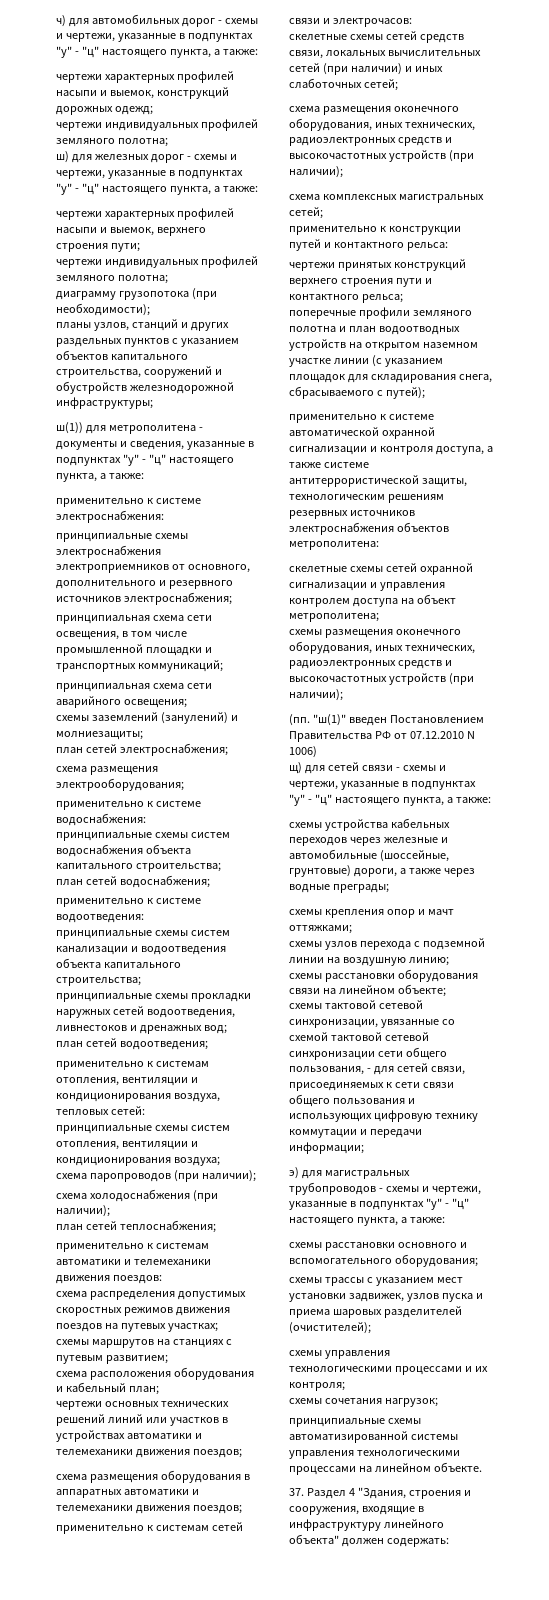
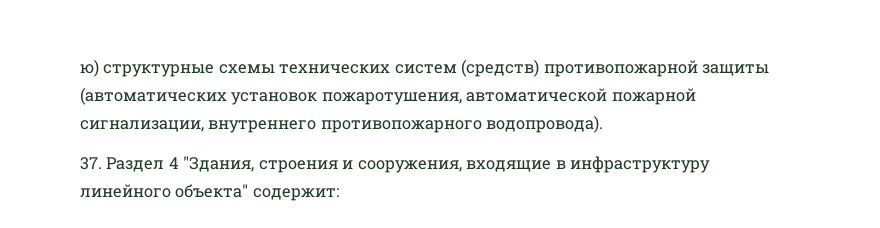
- ч) для автомобильных дорог - схемы и чертежи, указанные в подпунктах "у" - "ц" настоящего пункта, а также:
- чертежи характерных профилей насыпи и выемок, конструкций дорожных одежд;
- чертежи индивидуальных профилей земляного полотна;
- ш) для железных дорог - схемы и чертежи, указанные в подпунктах "у" - "ц" настоящего пункта, а также:
- чертежи характерных профилей насыпи и выемок, верхнего строения пути;
- чертежи индивидуальных профилей земляного полотна;
- диаграмму грузопотока (при необходимости);
- планы узлов, станций и других раздельных пунктов с указанием объектов капитального строительства, сооружений и обустройств железнодорожной инфраструктуры;
- ш(1)) для метрополитена - документы и сведения, указанные в подпунктах "у" - "ц" настоящего пункта, а также:
- применительно к системе электроснабжения:
- принципиальные схемы электроснабжения электроприемников от основного, дополнительного и резервного источников электроснабжения;
- принципиальная схема сети освещения, в том числе промышленной площадки и транспортных коммуникаций;
- принципиальная схема сети аварийного освещения;
- схемы заземлений (занулений) и молниезащиты;
- план сетей электроснабжения;
- схема размещения электрооборудования;
- применительно к системе водоснабжения:
- принципиальные схемы систем водоснабжения объекта капитального строительства;
- план сетей водоснабжения;
- применительно к системе водоотведения:
- принципиальные схемы систем канализации и водоотведения объекта капитального строительства;
- принципиальные схемы прокладки наружных сетей водоотведения, ливнестоков и дренажных вод;
- план сетей водоотведения;
- применительно к системам отопления, вентиляции и кондиционирования воздуха, тепловых сетей:
- принципиальные схемы систем отопления, вентиляции и кондиционирования воздуха;
- схема паропроводов (при наличии);
- схема холодоснабжения (при наличии);
- план сетей теплоснабжения;
- применительно к системам автоматики и телемеханики движения поездов:
- схема распределения допустимых скоростных режимов движения поездов на путевых участках;
- схемы маршрутов на станциях с путевым развитием;
- схема расположения оборудования и кабельный план;
- чертежи основных технических решений линий или участков в устройствах автоматики и телемеханики движения поездов;
- схема размещения оборудования в аппаратных автоматики и телемеханики движения поездов;
- применительно к системам сетей связи и электрочасов:
- скелетные схемы сетей средств связи, локальных вычислительных сетей (при наличии) и иных слаботочных сетей;
- схема размещения оконечного оборудования, иных технических, радиоэлектронных средств и высокочастотных устройств (при наличии);
- схема комплексных магистральных сетей;
- применительно к конструкции путей и контактного рельса:
- чертежи принятых конструкций верхнего строения пути и контактного рельса;
- поперечные профили земляного полотна и план водоотводных устройств на открытом наземном участке линии (с указанием площадок для складирования снега, сбрасываемого с путей);
- применительно к системе автоматической охранной сигнализации и контроля доступа, а также системе антитеррористической защиты, технологическим решениям резервных источников электроснабжения объектов метрополитена:
- скелетные схемы сетей охранной сигнализации и управления контролем доступа на объект метрополитена;
- схемы размещения оконечного оборудования, иных технических, радиоэлектронных средств и высокочастотных устройств (при наличии);
- (пп. "ш(1)" введен Постановлением Правительства РФ от 07.12.2010 N 1006)
- щ) для сетей связи - схемы и чертежи, указанные в подпунктах "у" - "ц" настоящего пункта, а также:
- схемы устройства кабельных переходов через железные и автомобильные (шоссейные, грунтовые) дороги, а также через водные преграды;
- схемы крепления опор и мачт оттяжками;
- схемы узлов перехода с подземной линии на воздушную линию;
- схемы расстановки оборудования связи на линейном объекте;
- схемы тактовой сетевой синхронизации, увязанные со схемой тактовой сетевой синхронизации сети общего пользования, - для сетей связи, присоединяемых к сети связи общего пользования и использующих цифровую технику коммутации и передачи информации;
- э) для магистральных трубопроводов - схемы и чертежи, указанные в подпунктах "у" - "ц" настоящего пункта, а также:
- схемы расстановки основного и вспомогательного оборудования;
- схемы трассы с указанием мест установки задвижек, узлов пуска и приема шаровых разделителей (очистителей);
- схемы управления технологическими процессами и их контроля;
- схемы сочетания нагрузок;
- принципиальные схемы автоматизированной системы управления технологическими процессами на линейном объекте.
+ ю) структурные схемы технических систем (средств) противопожарной защиты (автоматических установок пожаротушения, автоматической пожарной сигнализации, внутреннего противопожарного водопровода).
- 37. Раздел 4 "Здания, строения и сооружения, входящие в инфраструктуру линейного объекта" должен содержать:
+ 37. Раздел 4 "Здания, строения и сооружения, входящие в инфраструктуру линейного объекта" содержит:

